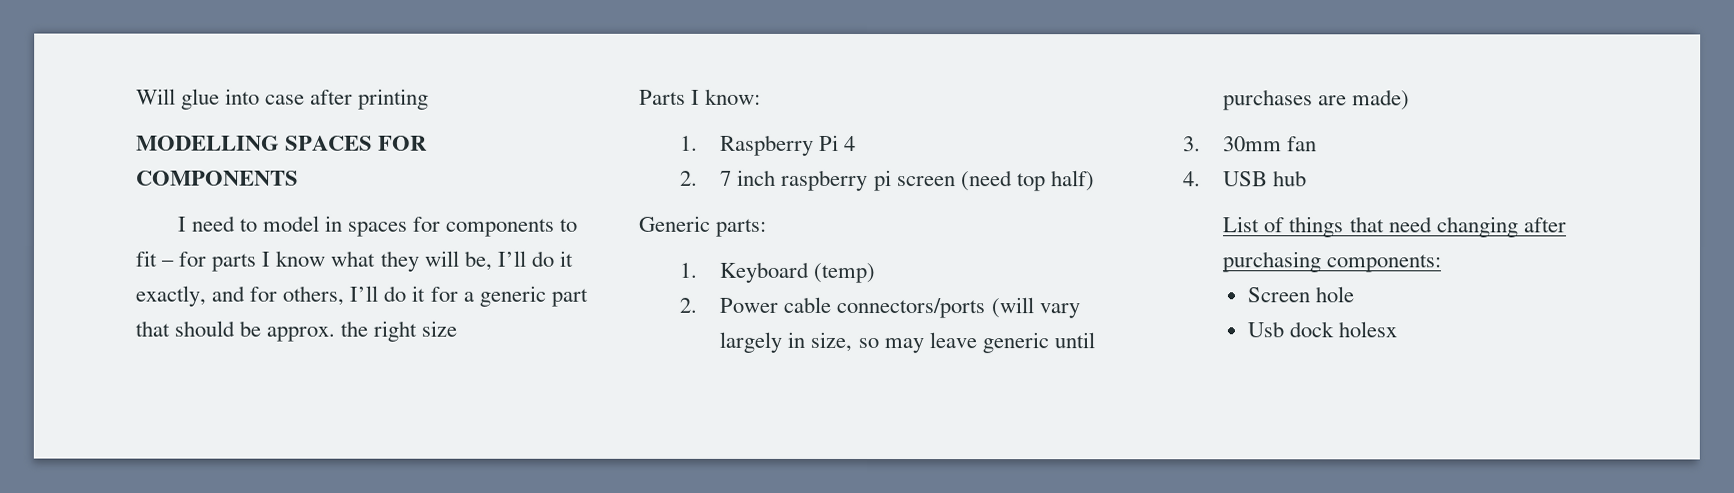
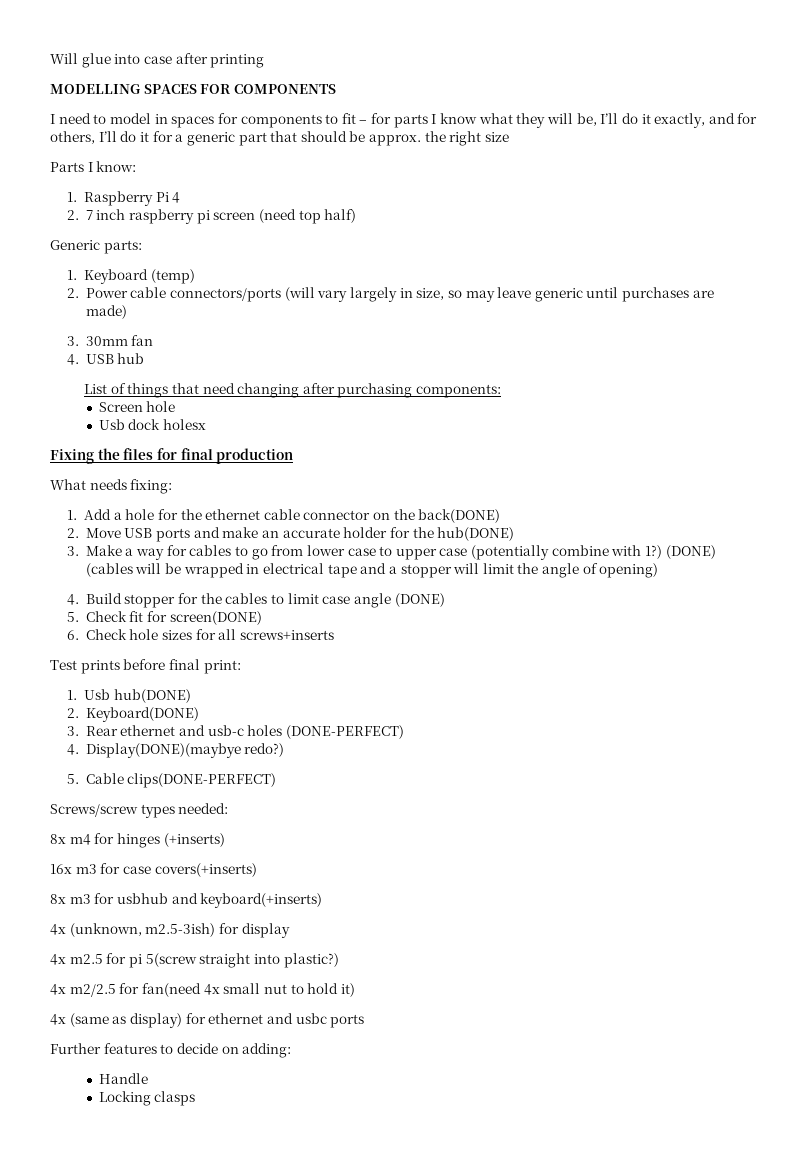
+ Fixing the files for final production
+ What needs fixing:
+ 1. Add a hole for the ethernet cable connector on the back(DONE)
+ 2. Move USB ports and make an accurate holder for the hub(DONE)
+ 3. Make a way for cables to go from lower case to upper case (potentially combine with 1?) (DONE) (cables will be wrapped in electrical tape and a stopper will limit the angle of opening)
+ 4. Build stopper for the cables to limit case angle (DONE)
+ 5. Check fit for screen(DONE)
+ 6. Check hole sizes for all screws+inserts
+ Test prints before final print:
+ 1. Usb hub(DONE)
+ 2. Keyboard(DONE)
+ 3. Rear ethernet and usb-c holes (DONE-PERFECT)
+ 4. Display(DONE)(maybye redo?)
+ 5. Cable clips(DONE-PERFECT)
+ Screws/screw types needed:
+ 8x m4 for hinges (+inserts)
+ 16x m3 for case covers(+inserts)
+ 8x m3 for usbhub and keyboard(+inserts)
+ 4x (unknown, m2.5-3ish) for display
+ 4x m2.5 for pi 5(screw straight into plastic?)
+ 4x m2/2.5 for fan(need 4x small nut to hold it)
+ 4x (same as display) for ethernet and usbc ports
+ Further features to decide on adding:
+ Handle
+ Locking clasps

